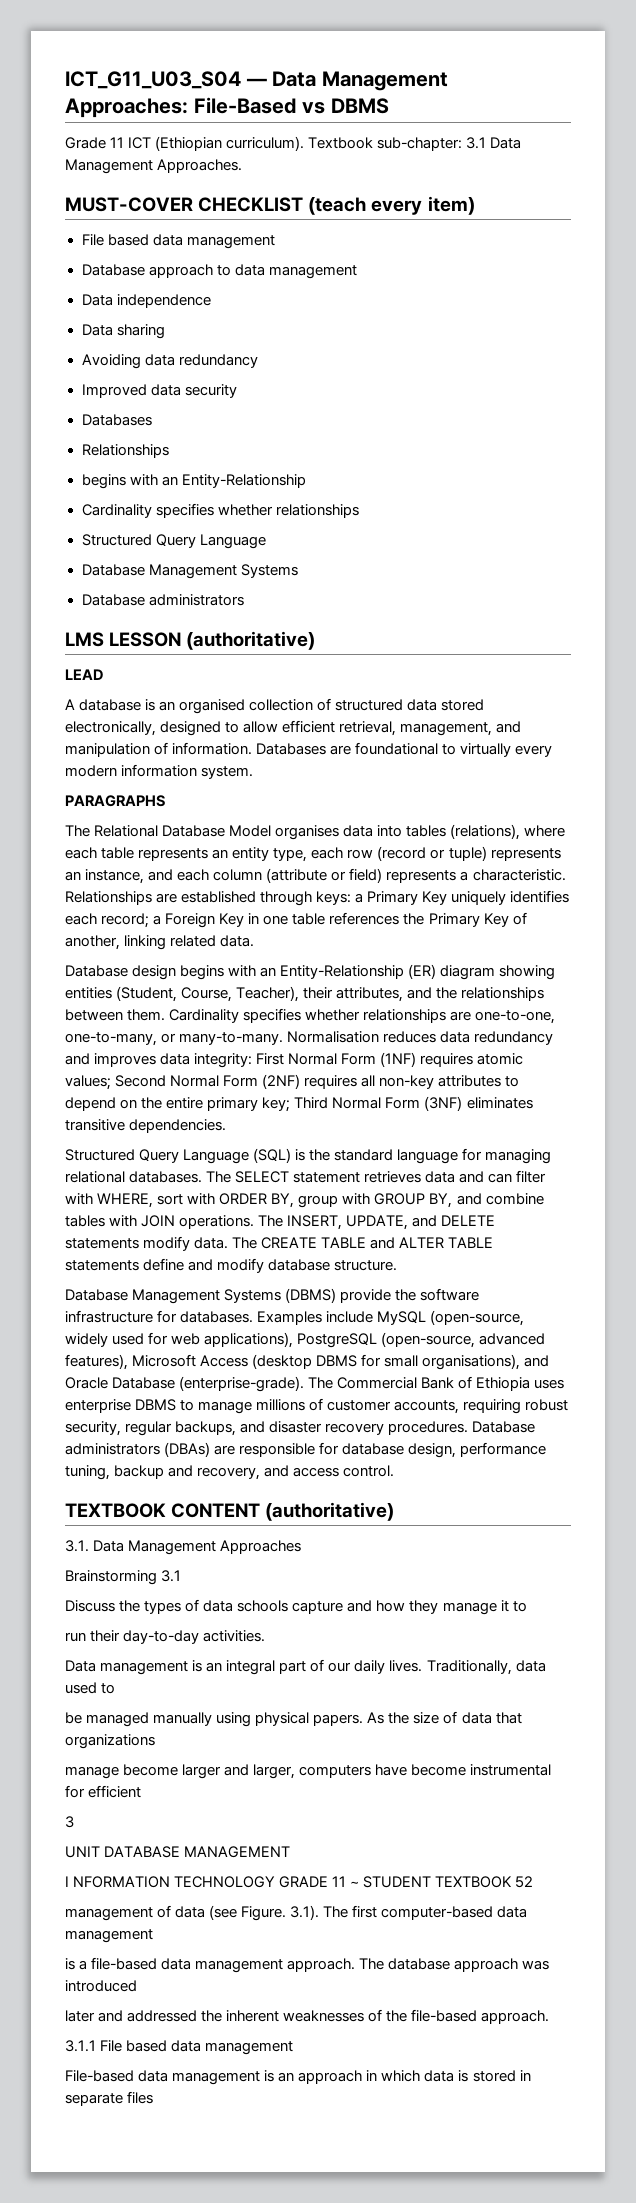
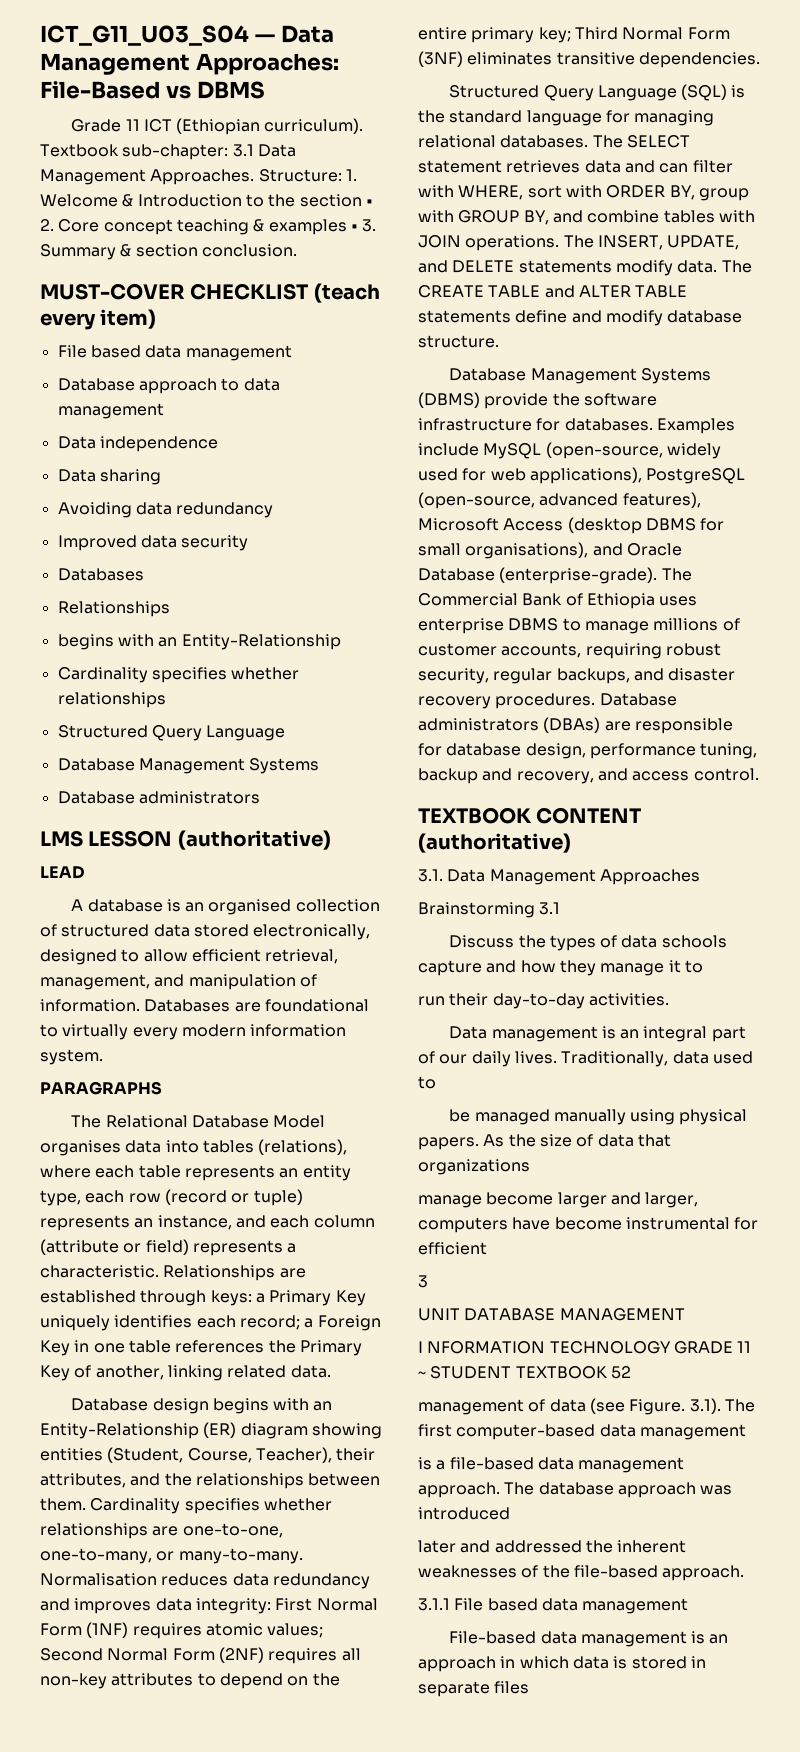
+ Structure: 1. Welcome & Introduction to the section • 2. Core concept teaching & examples • 3. Summary & section conclusion.

